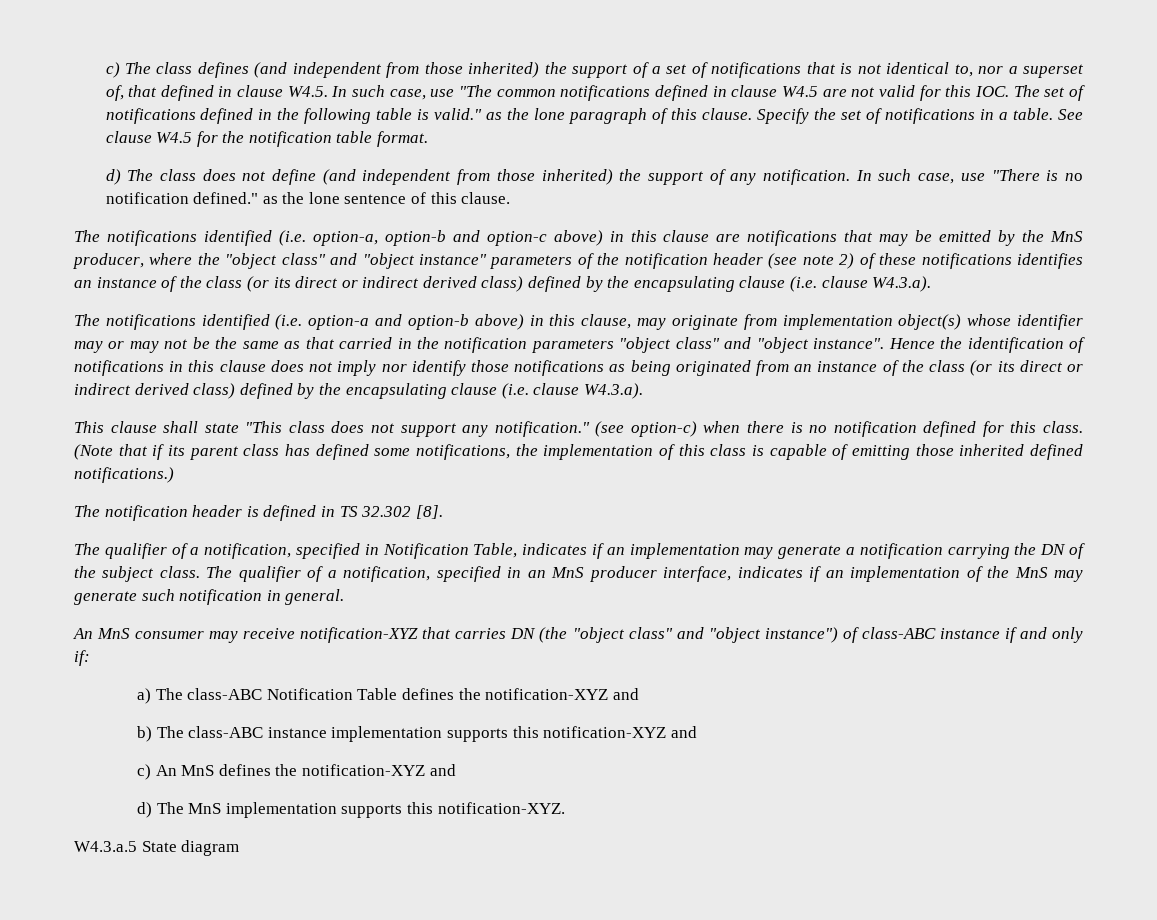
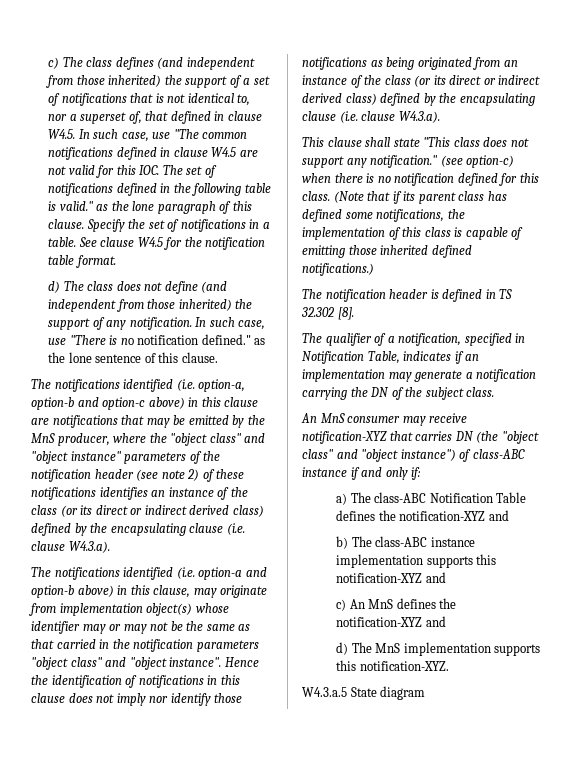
- The qualifier of a notification, specified in an MnS producer interface, indicates if an implementation of the MnS may generate such notification in general.

